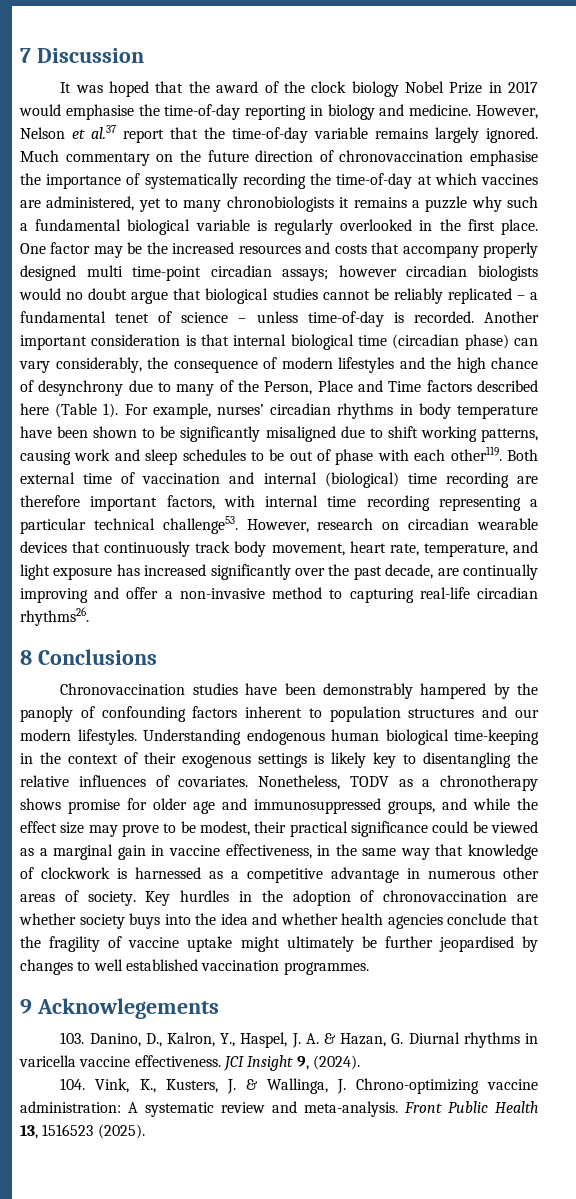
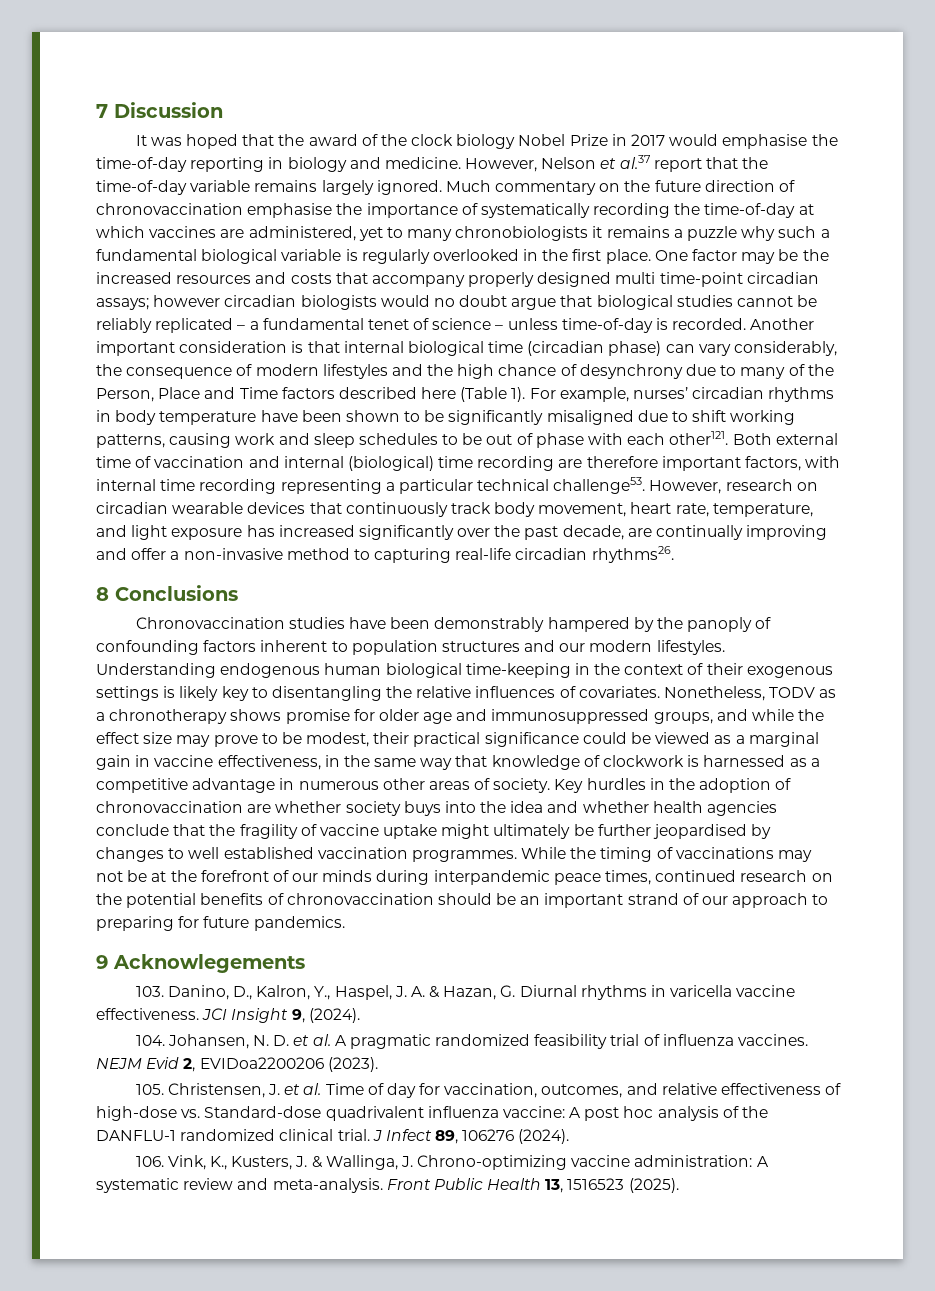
- For example, nurses’ circadian rhythms in body temperature have been shown to be significantly misaligned due to shift working patterns, causing work and sleep schedules to be out of phase with each other119.
+ For example, nurses’ circadian rhythms in body temperature have been shown to be significantly misaligned due to shift working patterns, causing work and sleep schedules to be out of phase with each other121.
+ While the timing of vaccinations may not be at the forefront of our minds during interpandemic peace times, continued research on the potential benefits of chronovaccination should be an important strand of our approach to preparing for future pandemics.
- 104. Vink, K., Kusters, J. & Wallinga, J. Chrono-optimizing vaccine administration: A systematic review and meta-analysis.
+ 104. Johansen, N. D. et al. A pragmatic randomized feasibility trial of influenza vaccines. NEJM Evid 2, EVIDoa2200206 (2023).
+ 105. Christensen, J. et al. Time of day for vaccination, outcomes, and relative effectiveness of high-dose vs. Standard-dose quadrivalent influenza vaccine: A post hoc analysis of the DANFLU-1 randomized clinical trial. J Infect 89, 106276 (2024).
+ 106. Vink, K., Kusters, J. & Wallinga, J. Chrono-optimizing vaccine administration: A systematic review and meta-analysis.

